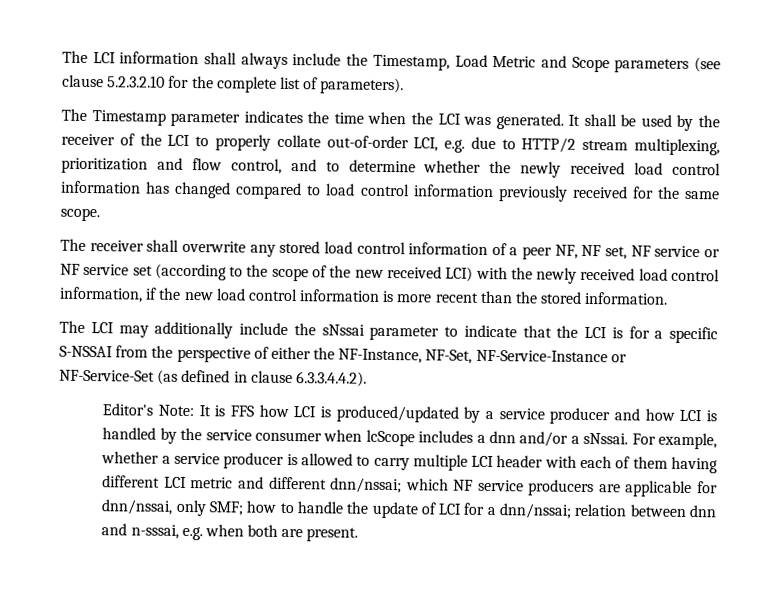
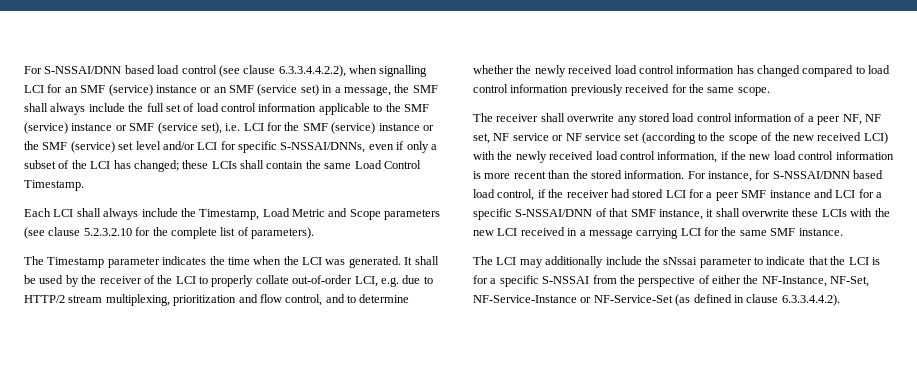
- The LCI information shall always include the Timestamp, Load Metric and Scope parameters (see clause 5.2.3.2.10 for the complete list of parameters).
+ For S-NSSAI/DNN based load control (see clause 6.3.3.4.4.2.2), when signalling LCI for an SMF (service) instance or an SMF (service set) in a message, the SMF shall always include the full set of load control information applicable to the SMF (service) instance or SMF (service set), i.e. LCI for the SMF (service) instance or the SMF (service) set level and/or LCI for specific S-NSSAI/DNNs, even if only a subset of the LCI has changed; these LCIs shall contain the same Load Control Timestamp.
+ Each LCI shall always include the Timestamp, Load Metric and Scope parameters (see clause 5.2.3.2.10 for the complete list of parameters).
+ For instance, for S-NSSAI/DNN based load control, if the receiver had stored LCI for a peer SMF instance and LCI for a specific S-NSSAI/DNN of that SMF instance, it shall overwrite these LCIs with the new LCI received in a message carrying LCI for the same SMF instance.
- Editor's Note: It is FFS how LCI is produced/updated by a service producer and how LCI is handled by the service consumer when lcScope includes a dnn and/or a sNssai. For example, whether a service producer is allowed to carry multiple LCI header with each of them having different LCI metric and different dnn/nssai; which NF service producers are applicable for dnn/nssai, only SMF; how to handle the update of LCI for a dnn/nssai; relation between dnn and n-sssai, e.g. when both are present.

